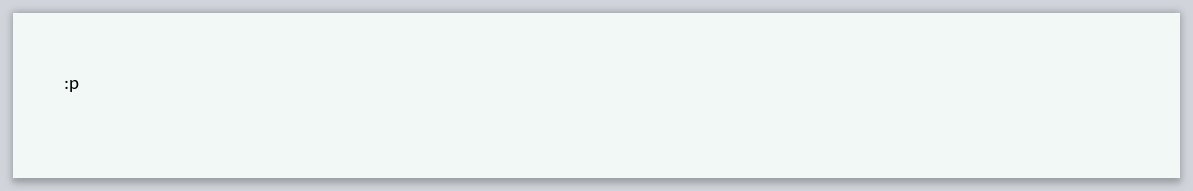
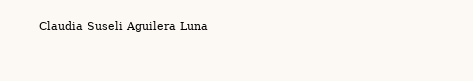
- :p
+ Claudia Suseli Aguilera Luna

